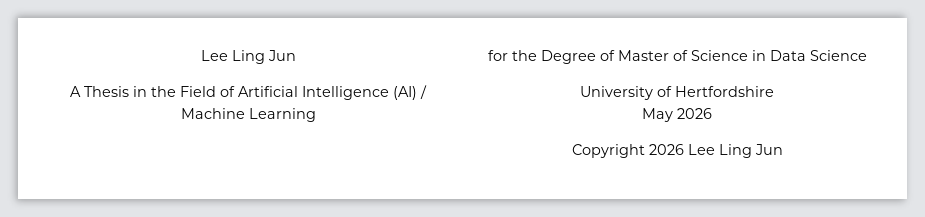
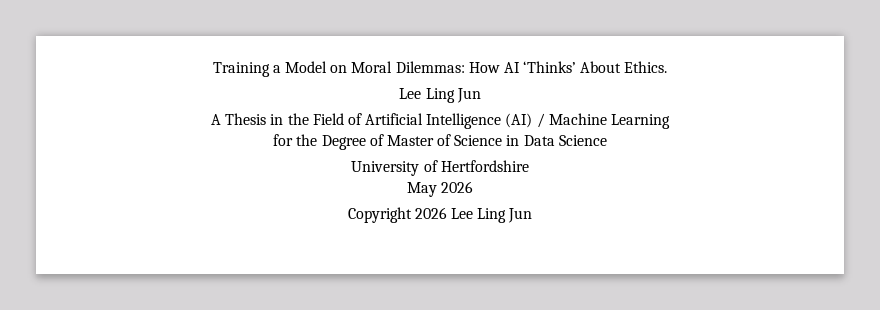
+ Training a Model on Moral Dilemmas: How AI ‘Thinks’ About Ethics.

